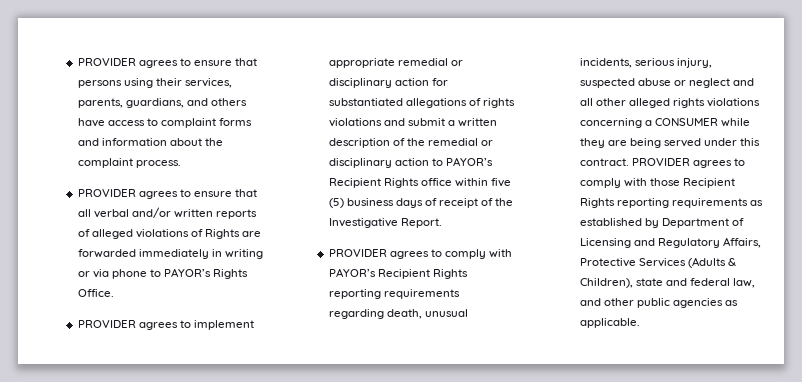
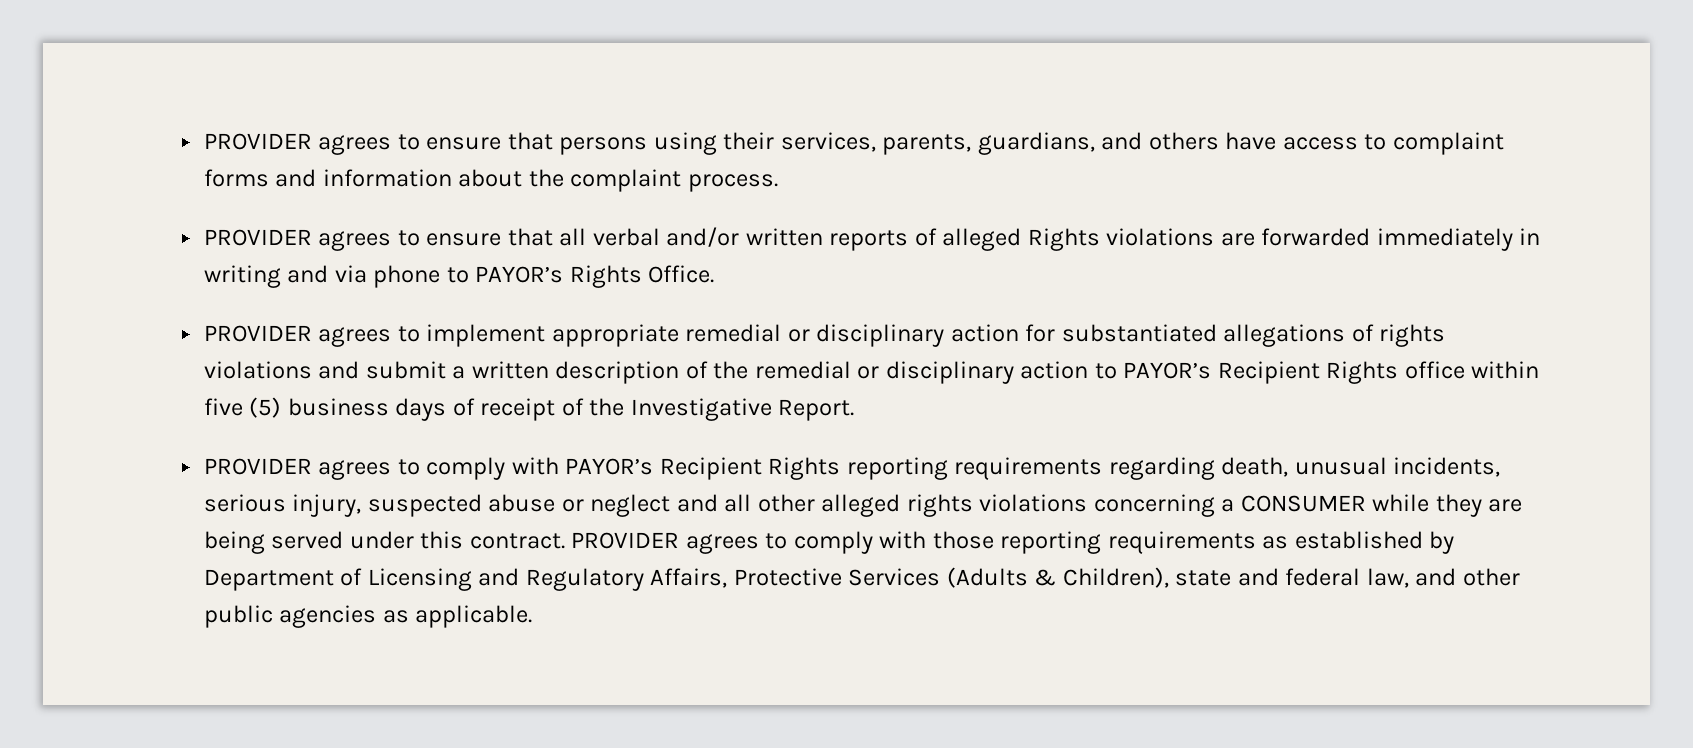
- PROVIDER agrees to ensure that all verbal and/or written reports of alleged violations of Rights are forwarded immediately in writing or via phone to PAYOR’s Rights Office.
+ PROVIDER agrees to ensure that all verbal and/or written reports of alleged Rights violations are forwarded immediately in writing and via phone to PAYOR’s Rights Office.
- PROVIDER agrees to comply with those Recipient Rights reporting requirements as established by Department of Licensing and Regulatory Affairs, Protective Services (Adults & Children), state and federal law, and other public agencies as applicable.
+ PROVIDER agrees to comply with those reporting requirements as established by Department of Licensing and Regulatory Affairs, Protective Services (Adults & Children), state and federal law, and other public agencies as applicable.

